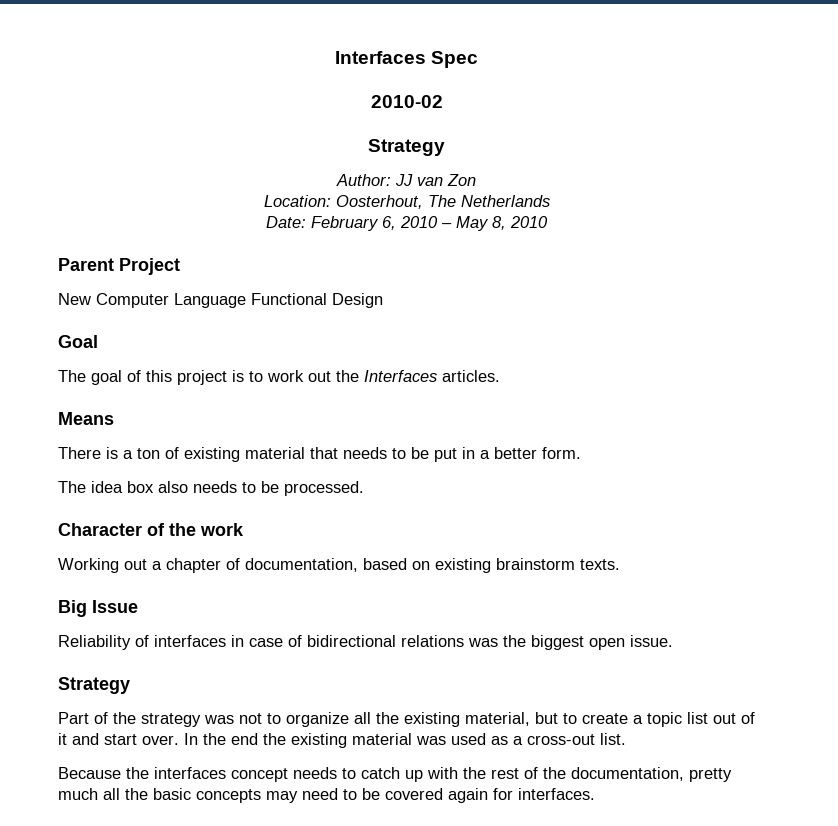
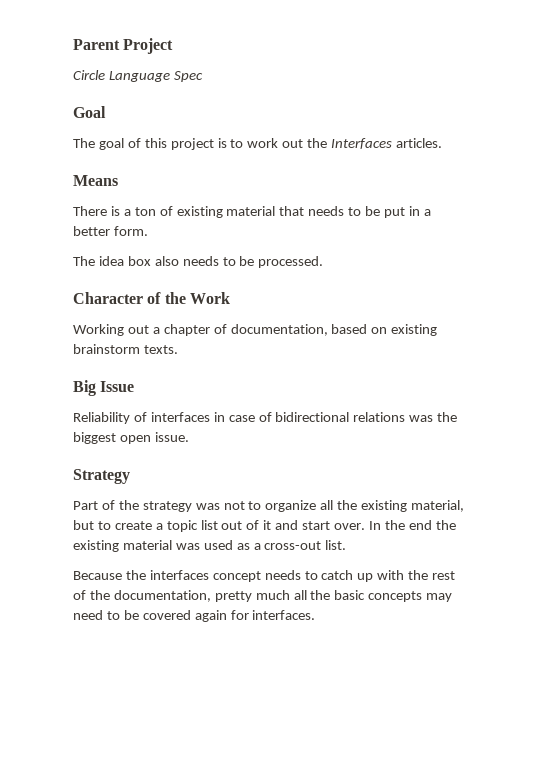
- Interfaces Spec
- 2010-02
- Strategy
- Author: JJ van Zon
- Location: Oosterhout, The Netherlands
- Date: February 6, 2010 – May 8, 2010
  Parent Project
- New Computer Language Functional Design
+ Circle Language Spec
- Character of the work
+ Character of the Work

